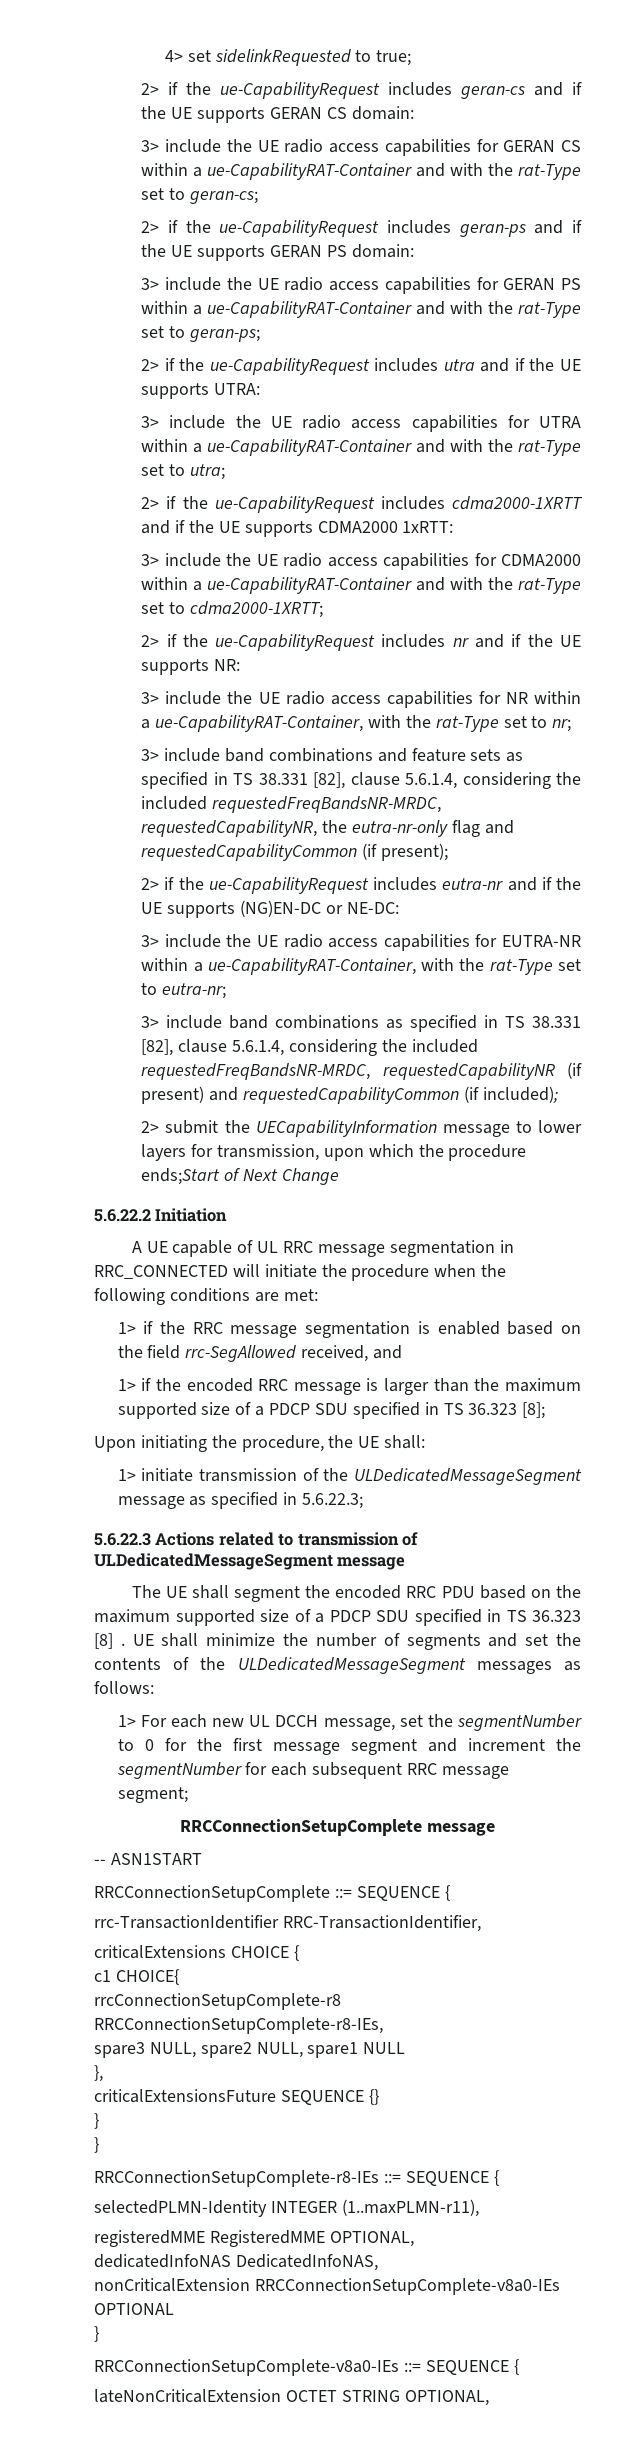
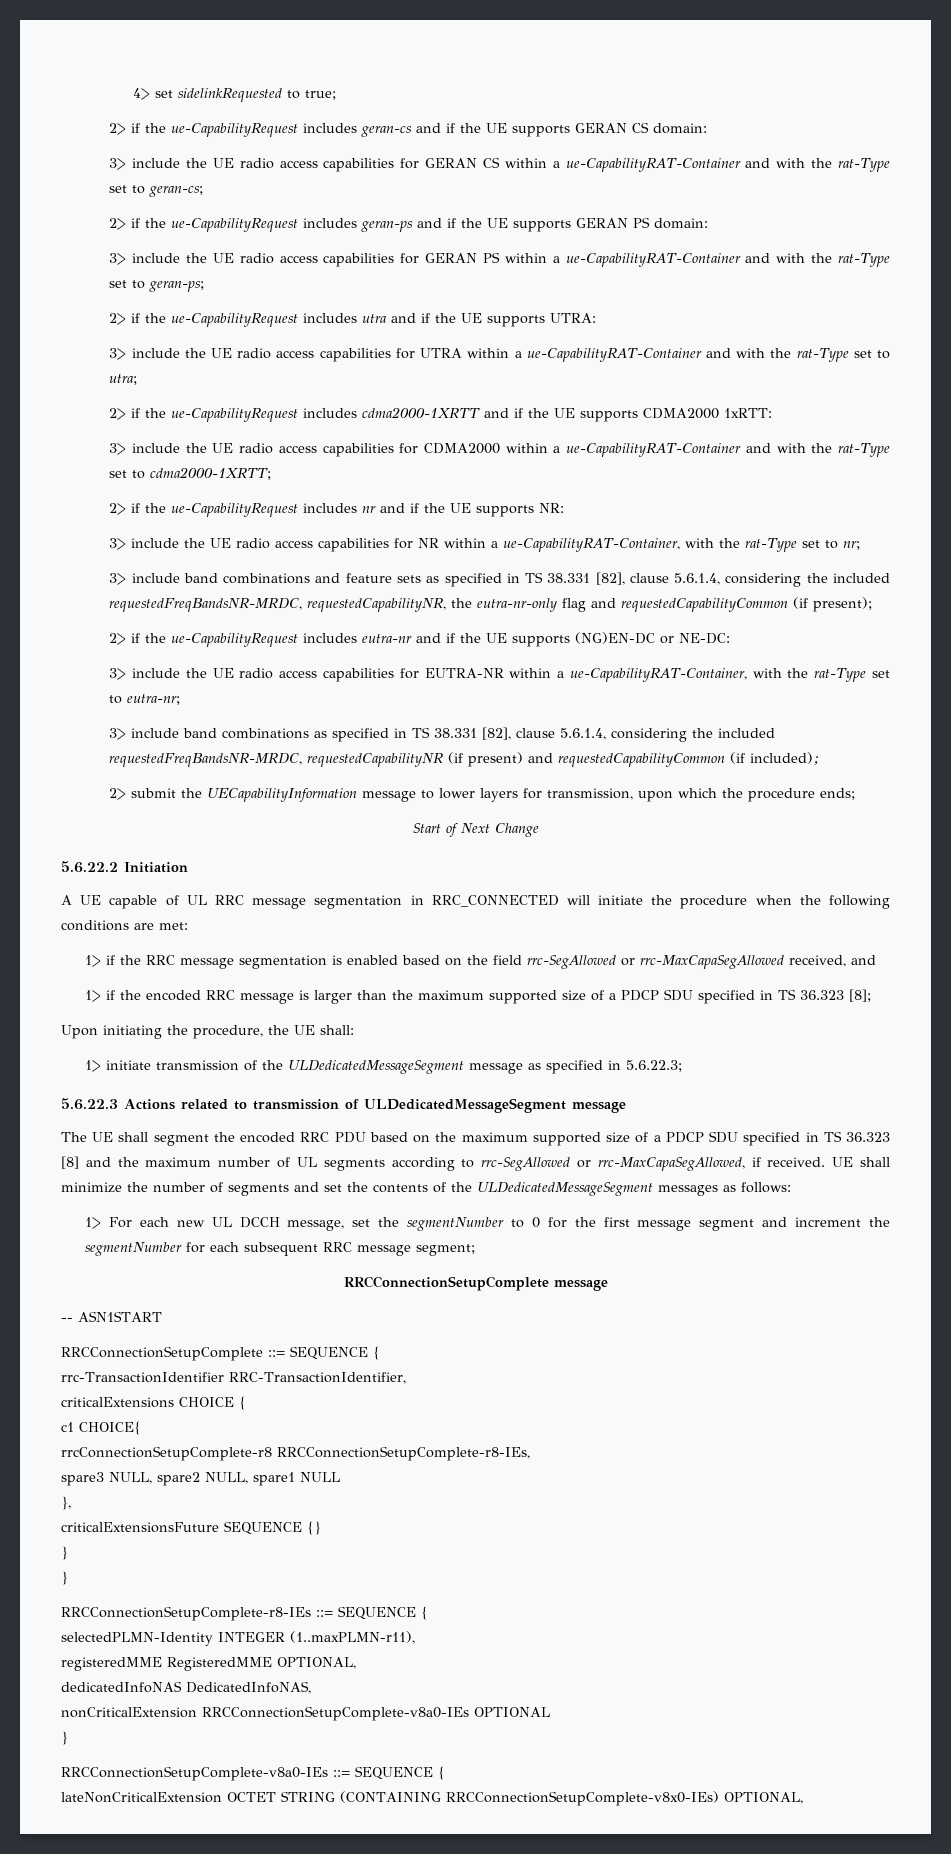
- 2> submit the UECapabilityInformation message to lower layers for transmission, upon which the procedure ends;Start of Next Change
+ 2> submit the UECapabilityInformation message to lower layers for transmission, upon which the procedure ends;
+ Start of Next Change
- 1> if the RRC message segmentation is enabled based on the field rrc-SegAllowed received, and
+ 1> if the RRC message segmentation is enabled based on the field rrc-SegAllowed or rrc-MaxCapaSegAllowed received, and
- The UE shall segment the encoded RRC PDU based on the maximum supported size of a PDCP SDU specified in TS 36.323 [8] .
+ The UE shall segment the encoded RRC PDU based on the maximum supported size of a PDCP SDU specified in TS 36.323 [8] and the maximum number of UL segments according to rrc-SegAllowed or rrc-MaxCapaSegAllowed, if received.
- lateNonCriticalExtension OCTET STRING OPTIONAL,
+ lateNonCriticalExtension OCTET STRING (CONTAINING RRCConnectionSetupComplete-v8x0-IEs) OPTIONAL,

